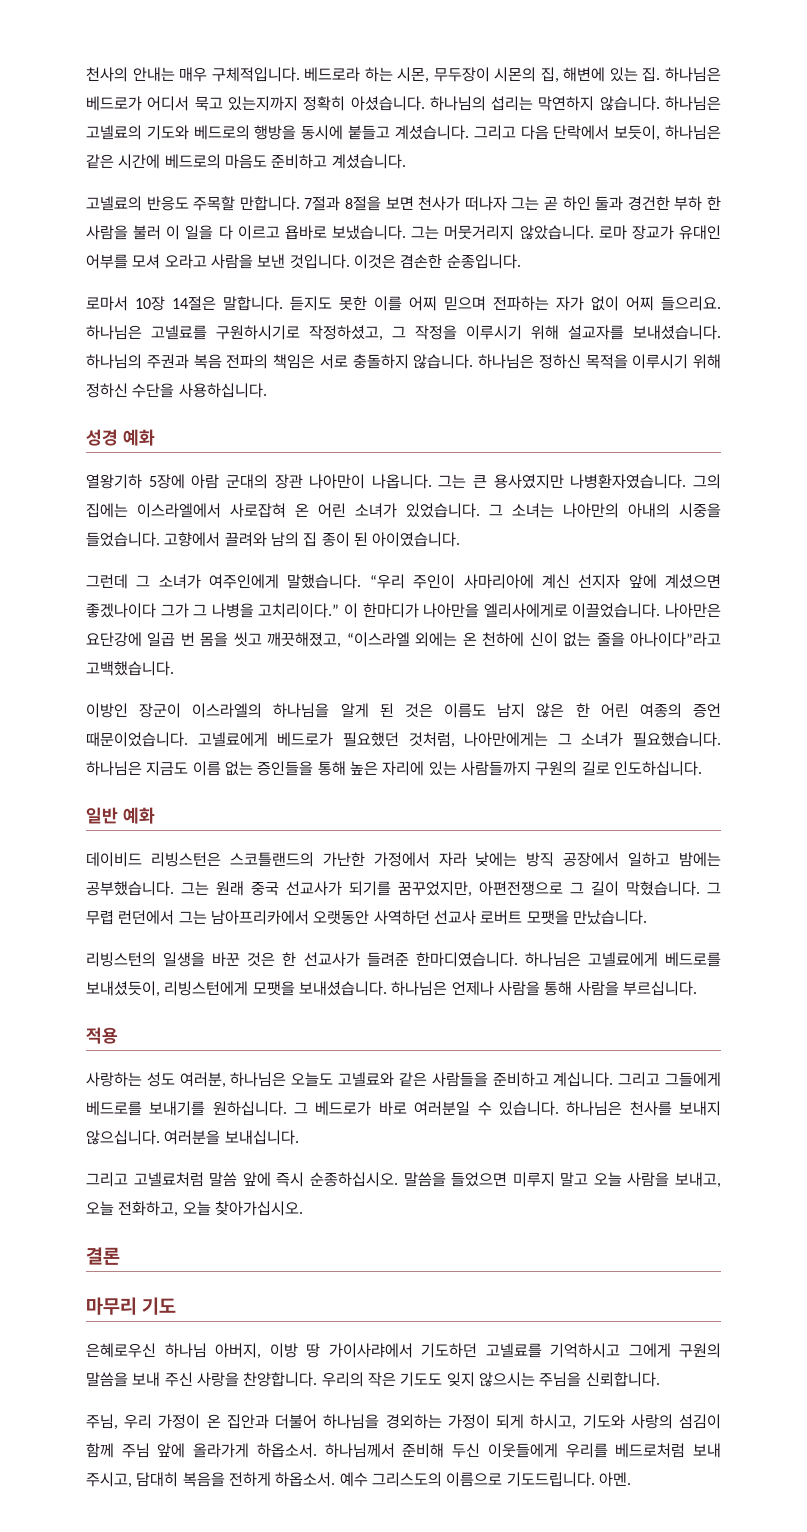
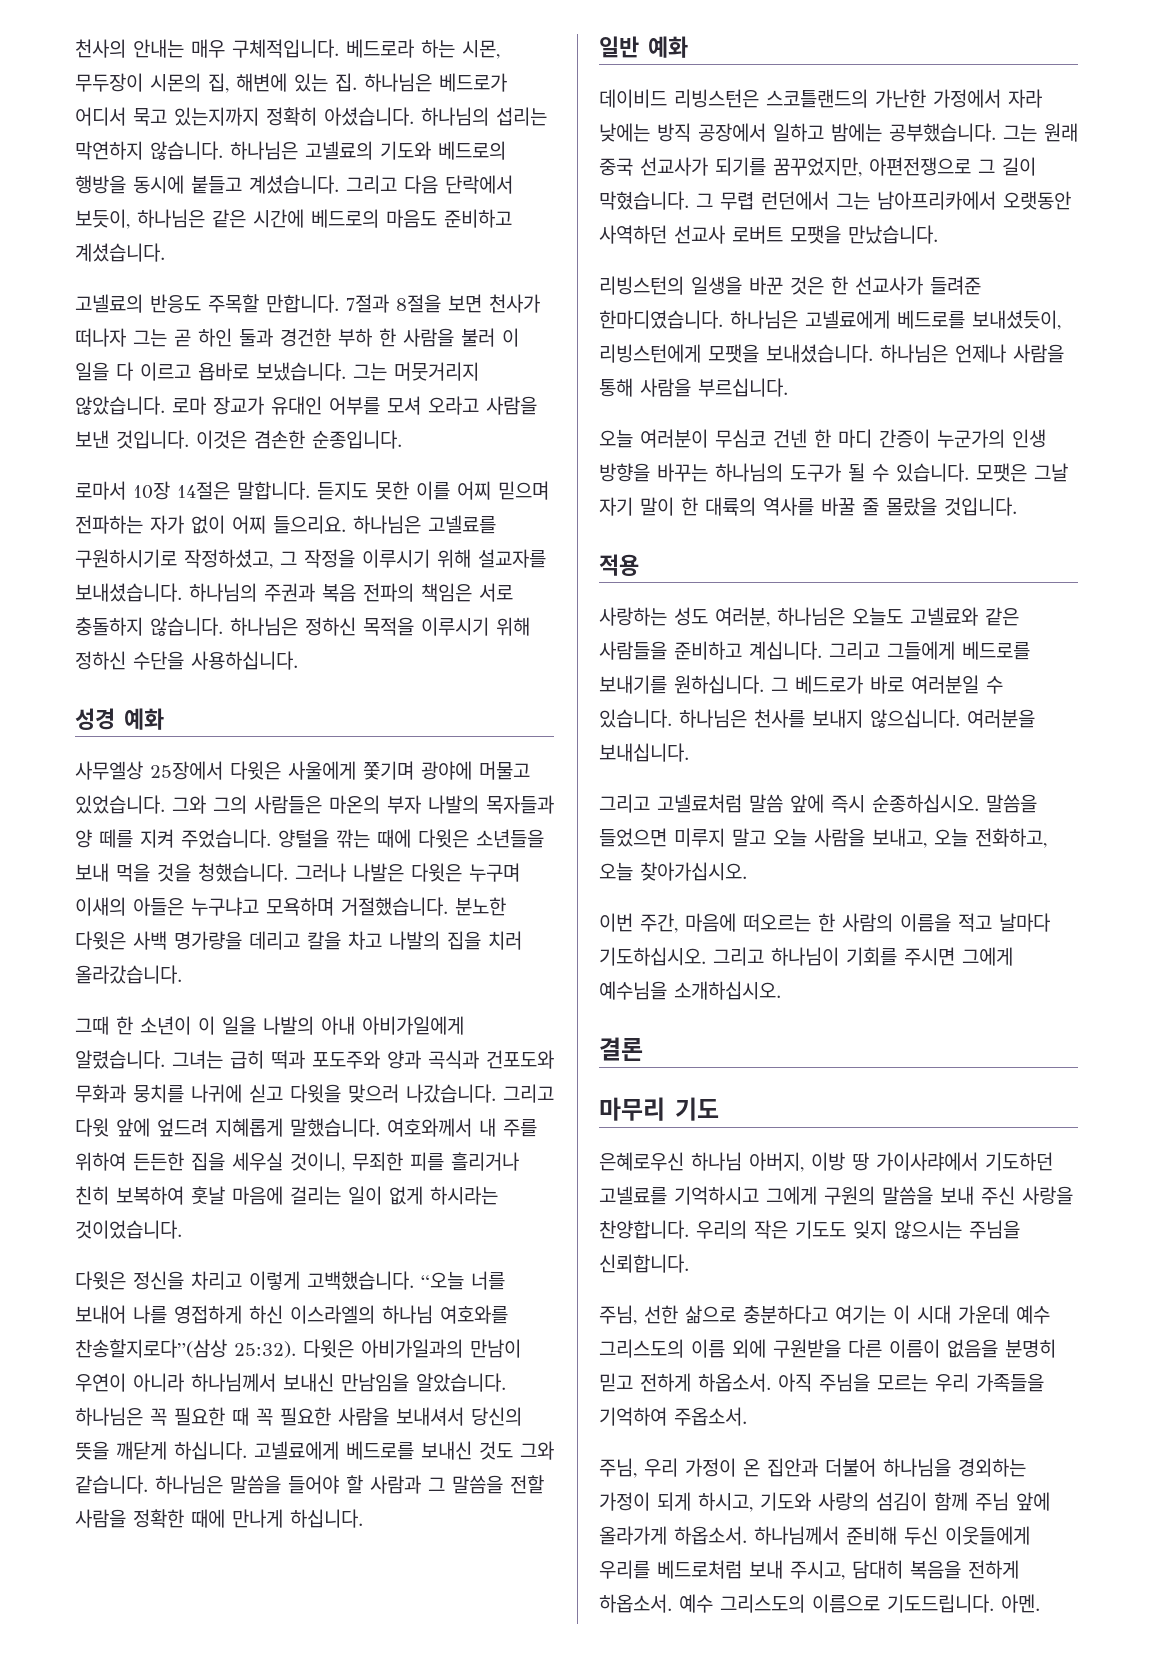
- 열왕기하 5장에 아람 군대의 장관 나아만이 나옵니다. 그는 큰 용사였지만 나병환자였습니다. 그의 집에는 이스라엘에서 사로잡혀 온 어린 소녀가 있었습니다. 그 소녀는 나아만의 아내의 시중을 들었습니다. 고향에서 끌려와 남의 집 종이 된 아이였습니다.
- 그런데 그 소녀가 여주인에게 말했습니다. “우리 주인이 사마리아에 계신 선지자 앞에 계셨으면 좋겠나이다 그가 그 나병을 고치리이다.” 이 한마디가 나아만을 엘리사에게로 이끌었습니다. 나아만은 요단강에 일곱 번 몸을 씻고 깨끗해졌고, “이스라엘 외에는 온 천하에 신이 없는 줄을 아나이다”라고 고백했습니다.
- 이방인 장군이 이스라엘의 하나님을 알게 된 것은 이름도 남지 않은 한 어린 여종의 증언 때문이었습니다. 고넬료에게 베드로가 필요했던 것처럼, 나아만에게는 그 소녀가 필요했습니다. 하나님은 지금도 이름 없는 증인들을 통해 높은 자리에 있는 사람들까지 구원의 길로 인도하십니다.
+ 사무엘상 25장에서 다윗은 사울에게 쫓기며 광야에 머물고 있었습니다. 그와 그의 사람들은 마온의 부자 나발의 목자들과 양 떼를 지켜 주었습니다. 양털을 깎는 때에 다윗은 소년들을 보내 먹을 것을 청했습니다. 그러나 나발은 다윗은 누구며 이새의 아들은 누구냐고 모욕하며 거절했습니다. 분노한 다윗은 사백 명가량을 데리고 칼을 차고 나발의 집을 치러 올라갔습니다.
+ 그때 한 소년이 이 일을 나발의 아내 아비가일에게 알렸습니다. 그녀는 급히 떡과 포도주와 양과 곡식과 건포도와 무화과 뭉치를 나귀에 싣고 다윗을 맞으러 나갔습니다. 그리고 다윗 앞에 엎드려 지혜롭게 말했습니다. 여호와께서 내 주를 위하여 든든한 집을 세우실 것이니, 무죄한 피를 흘리거나 친히 보복하여 훗날 마음에 걸리는 일이 없게 하시라는 것이었습니다.
+ 다윗은 정신을 차리고 이렇게 고백했습니다. “오늘 너를 보내어 나를 영접하게 하신 이스라엘의 하나님 여호와를 찬송할지로다”(삼상 25:32). 다윗은 아비가일과의 만남이 우연이 아니라 하나님께서 보내신 만남임을 알았습니다. 하나님은 꼭 필요한 때 꼭 필요한 사람을 보내셔서 당신의 뜻을 깨닫게 하십니다. 고넬료에게 베드로를 보내신 것도 그와 같습니다. 하나님은 말씀을 들어야 할 사람과 그 말씀을 전할 사람을 정확한 때에 만나게 하십니다.
+ 오늘 여러분이 무심코 건넨 한 마디 간증이 누군가의 인생 방향을 바꾸는 하나님의 도구가 될 수 있습니다. 모팻은 그날 자기 말이 한 대륙의 역사를 바꿀 줄 몰랐을 것입니다.
+ 이번 주간, 마음에 떠오르는 한 사람의 이름을 적고 날마다 기도하십시오. 그리고 하나님이 기회를 주시면 그에게 예수님을 소개하십시오.
+ 주님, 선한 삶으로 충분하다고 여기는 이 시대 가운데 예수 그리스도의 이름 외에 구원받을 다른 이름이 없음을 분명히 믿고 전하게 하옵소서. 아직 주님을 모르는 우리 가족들을 기억하여 주옵소서.

